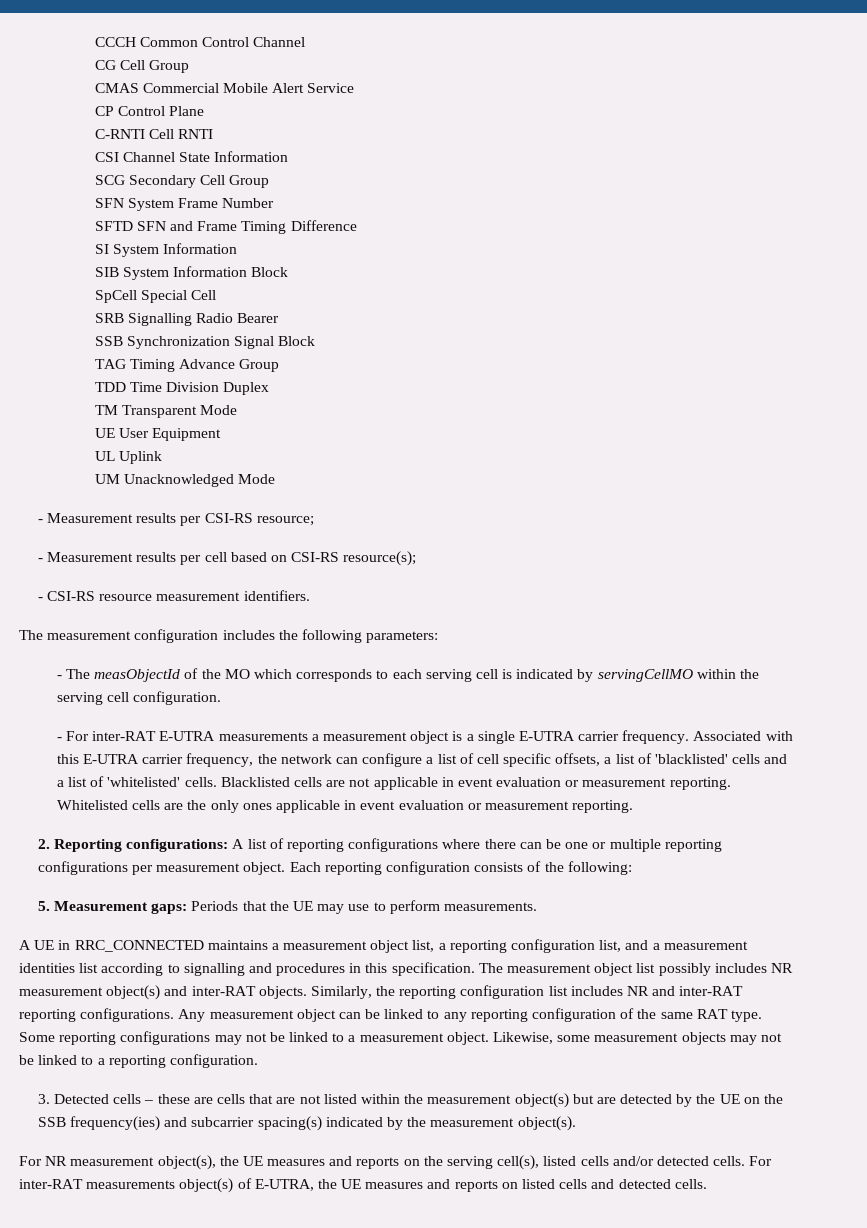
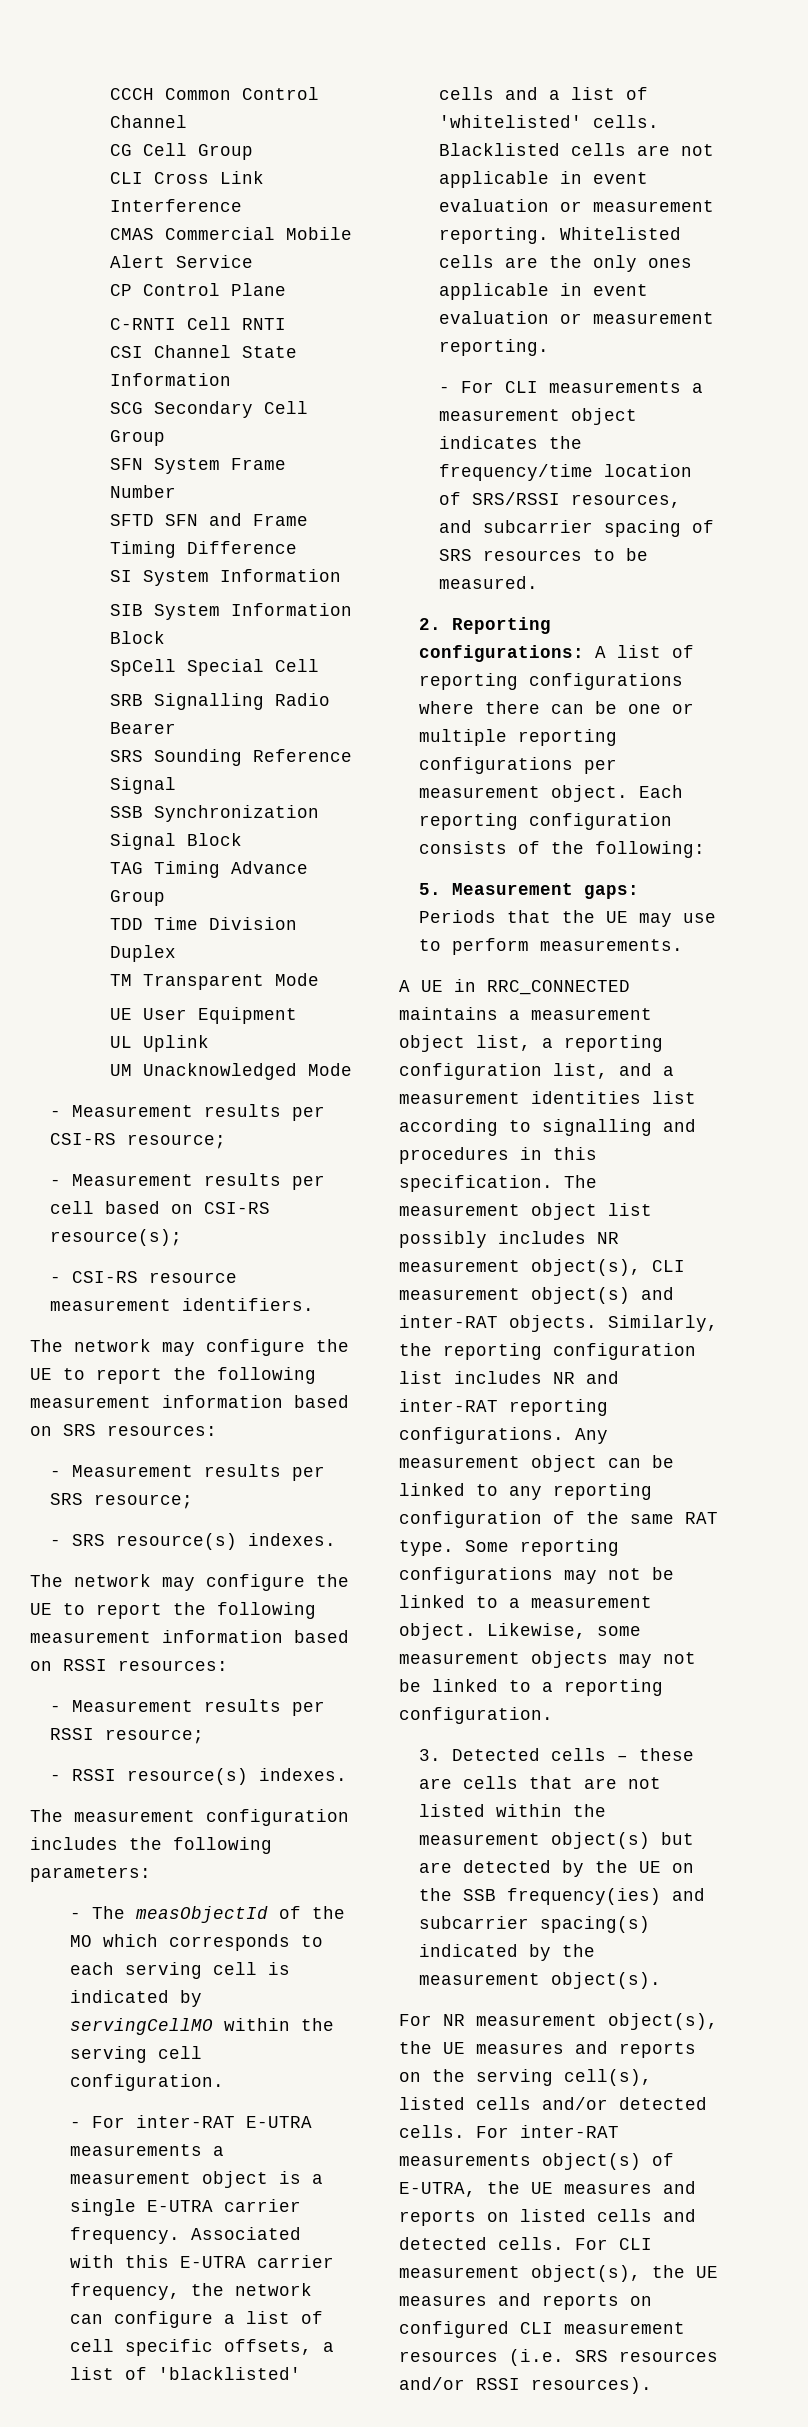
+ CLI Cross Link Interference
+ SRS Sounding Reference Signal
+ The network may configure the UE to report the following measurement information based on SRS resources:
+ - Measurement results per SRS resource;
+ - SRS resource(s) indexes.
+ The network may configure the UE to report the following measurement information based on RSSI resources:
+ - Measurement results per RSSI resource;
+ - RSSI resource(s) indexes.
+ - For CLI measurements a measurement object indicates the frequency/time location of SRS/RSSI resources, and subcarrier spacing of SRS resources to be measured.
- The measurement object list possibly includes NR measurement object(s) and inter-RAT objects.
+ The measurement object list possibly includes NR measurement object(s), CLI measurement object(s) and inter-RAT objects.
+ For CLI measurement object(s), the UE measures and reports on configured CLI measurement resources (i.e. SRS resources and/or RSSI resources).

